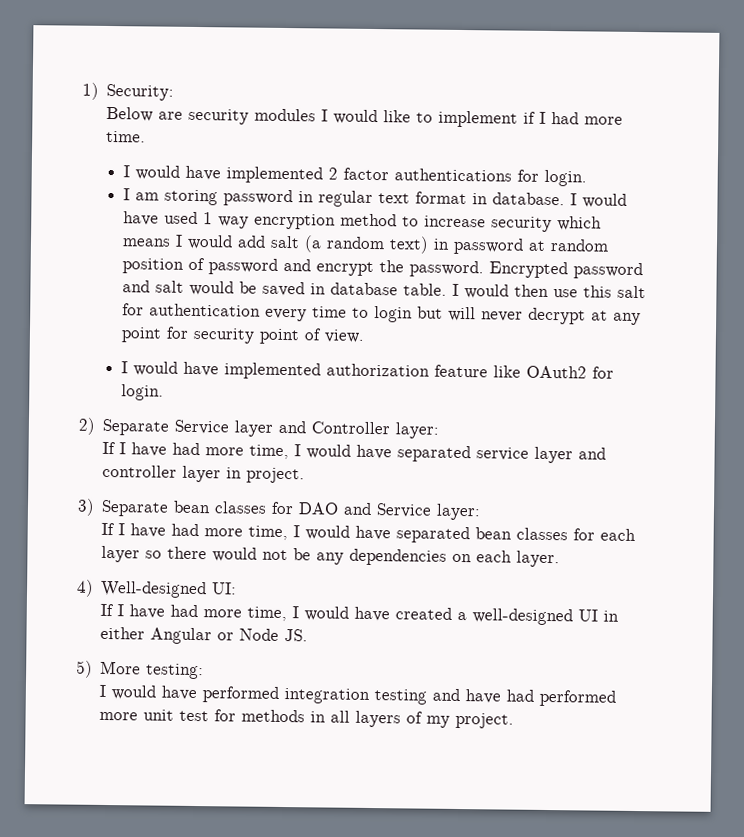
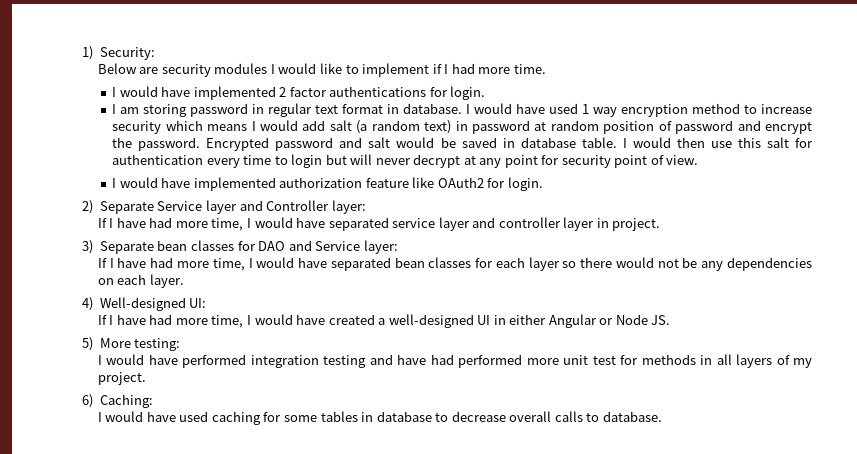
+ 6) Caching:
+ I would have used caching for some tables in database to decrease overall calls to database.

